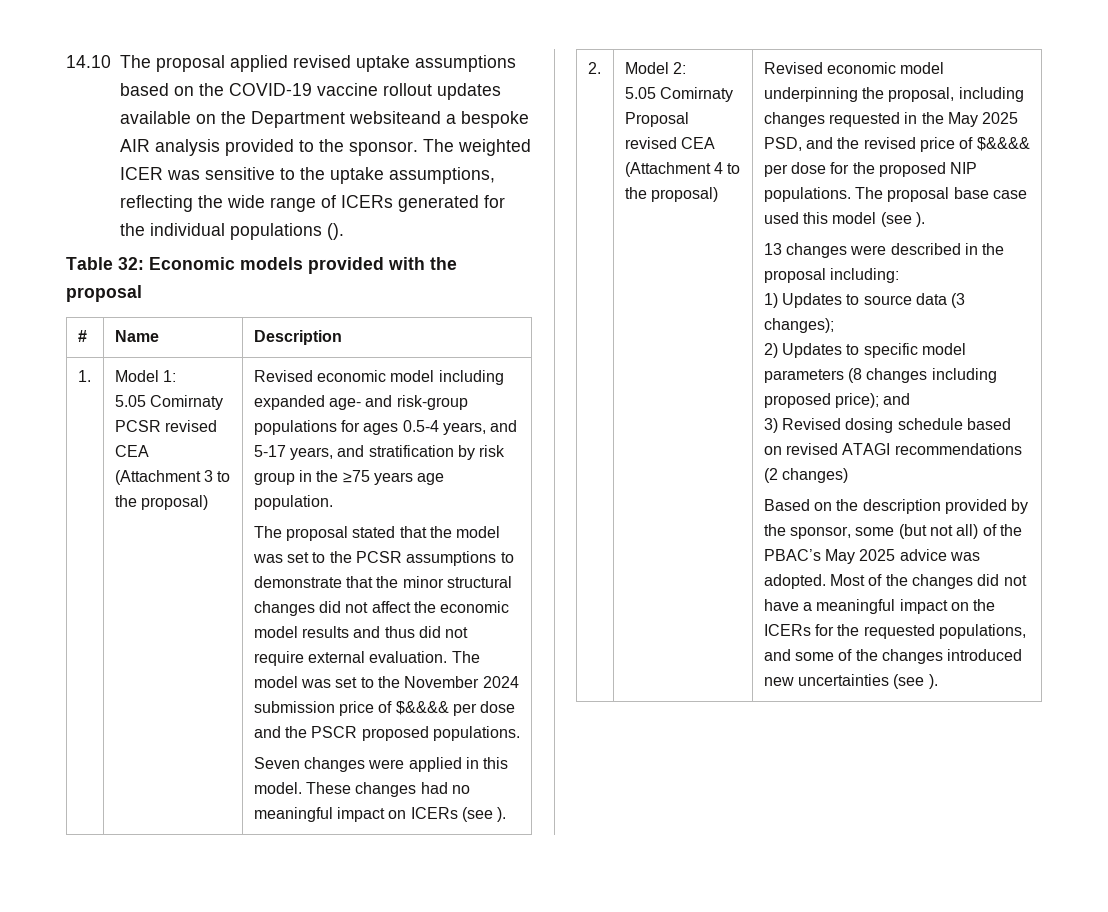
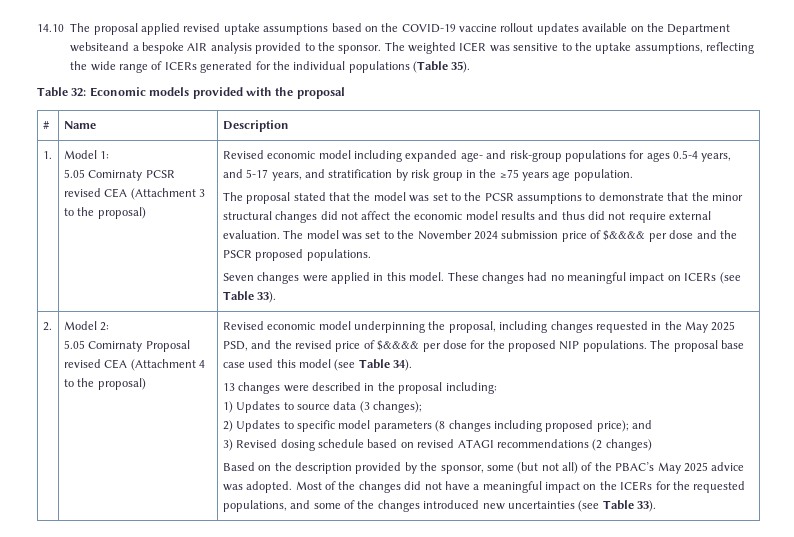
- The weighted ICER was sensitive to the uptake assumptions, reflecting the wide range of ICERs generated for the individual populations ().
+ The weighted ICER was sensitive to the uptake assumptions, reflecting the wide range of ICERs generated for the individual populations (Table 35).
- These changes had no meaningful impact on ICERs (see ).
+ These changes had no meaningful impact on ICERs (see Table 33).
- The proposal base case used this model (see ).
+ The proposal base case used this model (see Table 34).
- Most of the changes did not have a meaningful impact on the ICERs for the requested populations, and some of the changes introduced new uncertainties (see ).
+ Most of the changes did not have a meaningful impact on the ICERs for the requested populations, and some of the changes introduced new uncertainties (see Table 33).

